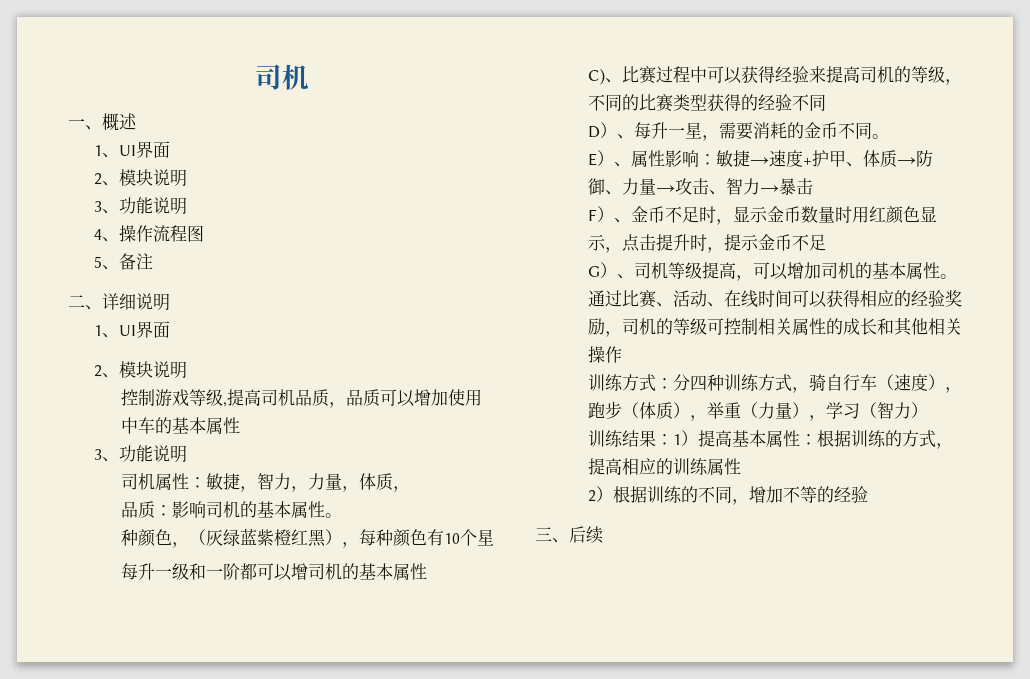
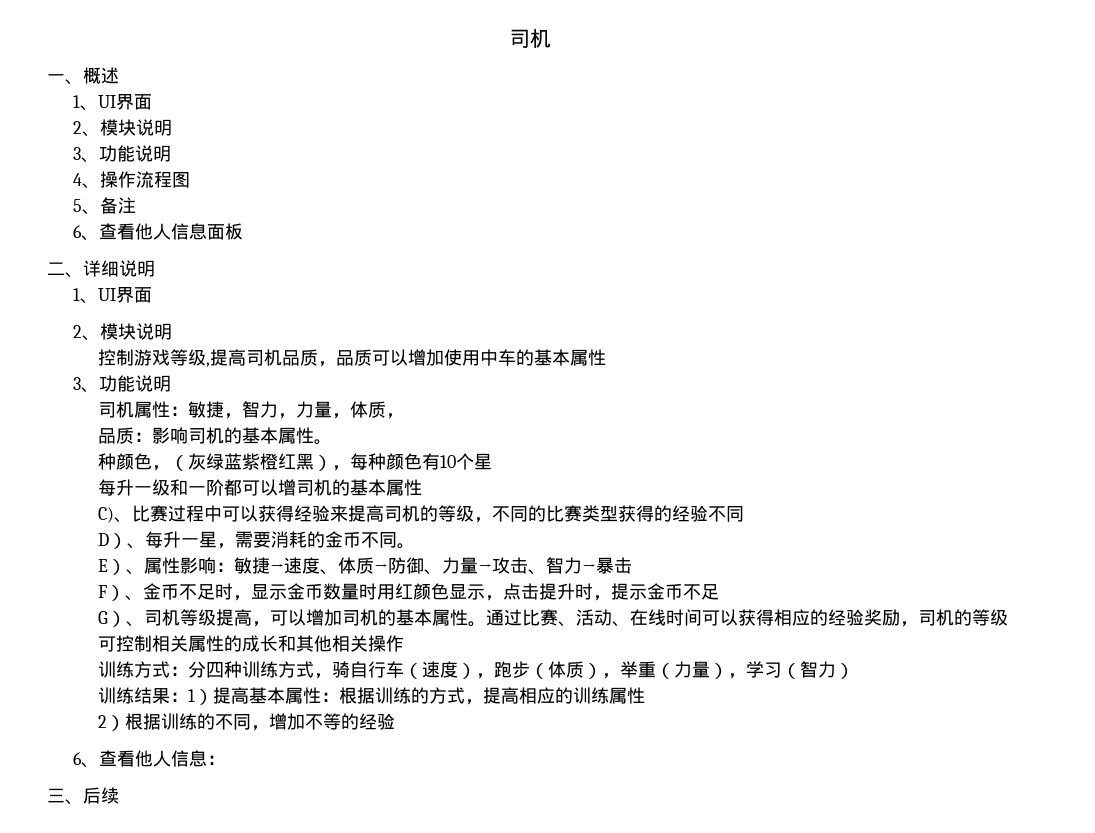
+ 6、查看他人信息面板
- E）、属性影响：敏捷→速度+护甲、体质→防御、力量→攻击、智力→暴击
+ E）、属性影响：敏捷→速度、体质→防御、力量→攻击、智力→暴击
+ 6、查看他人信息：

